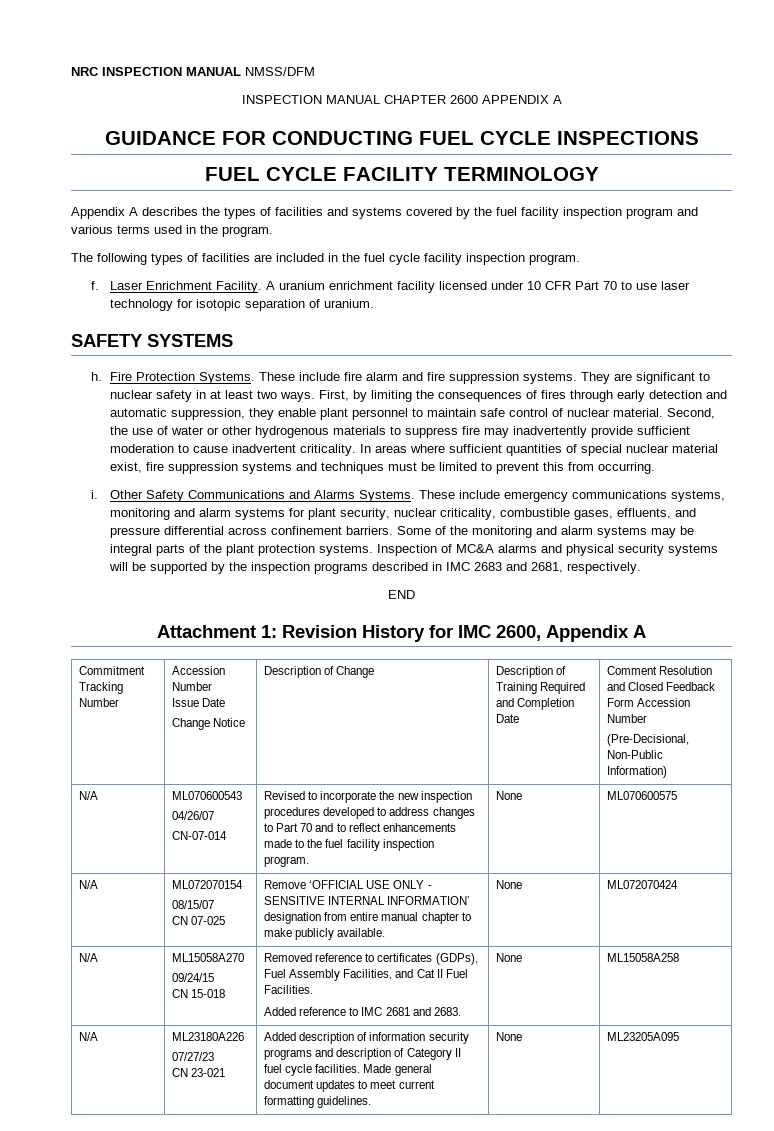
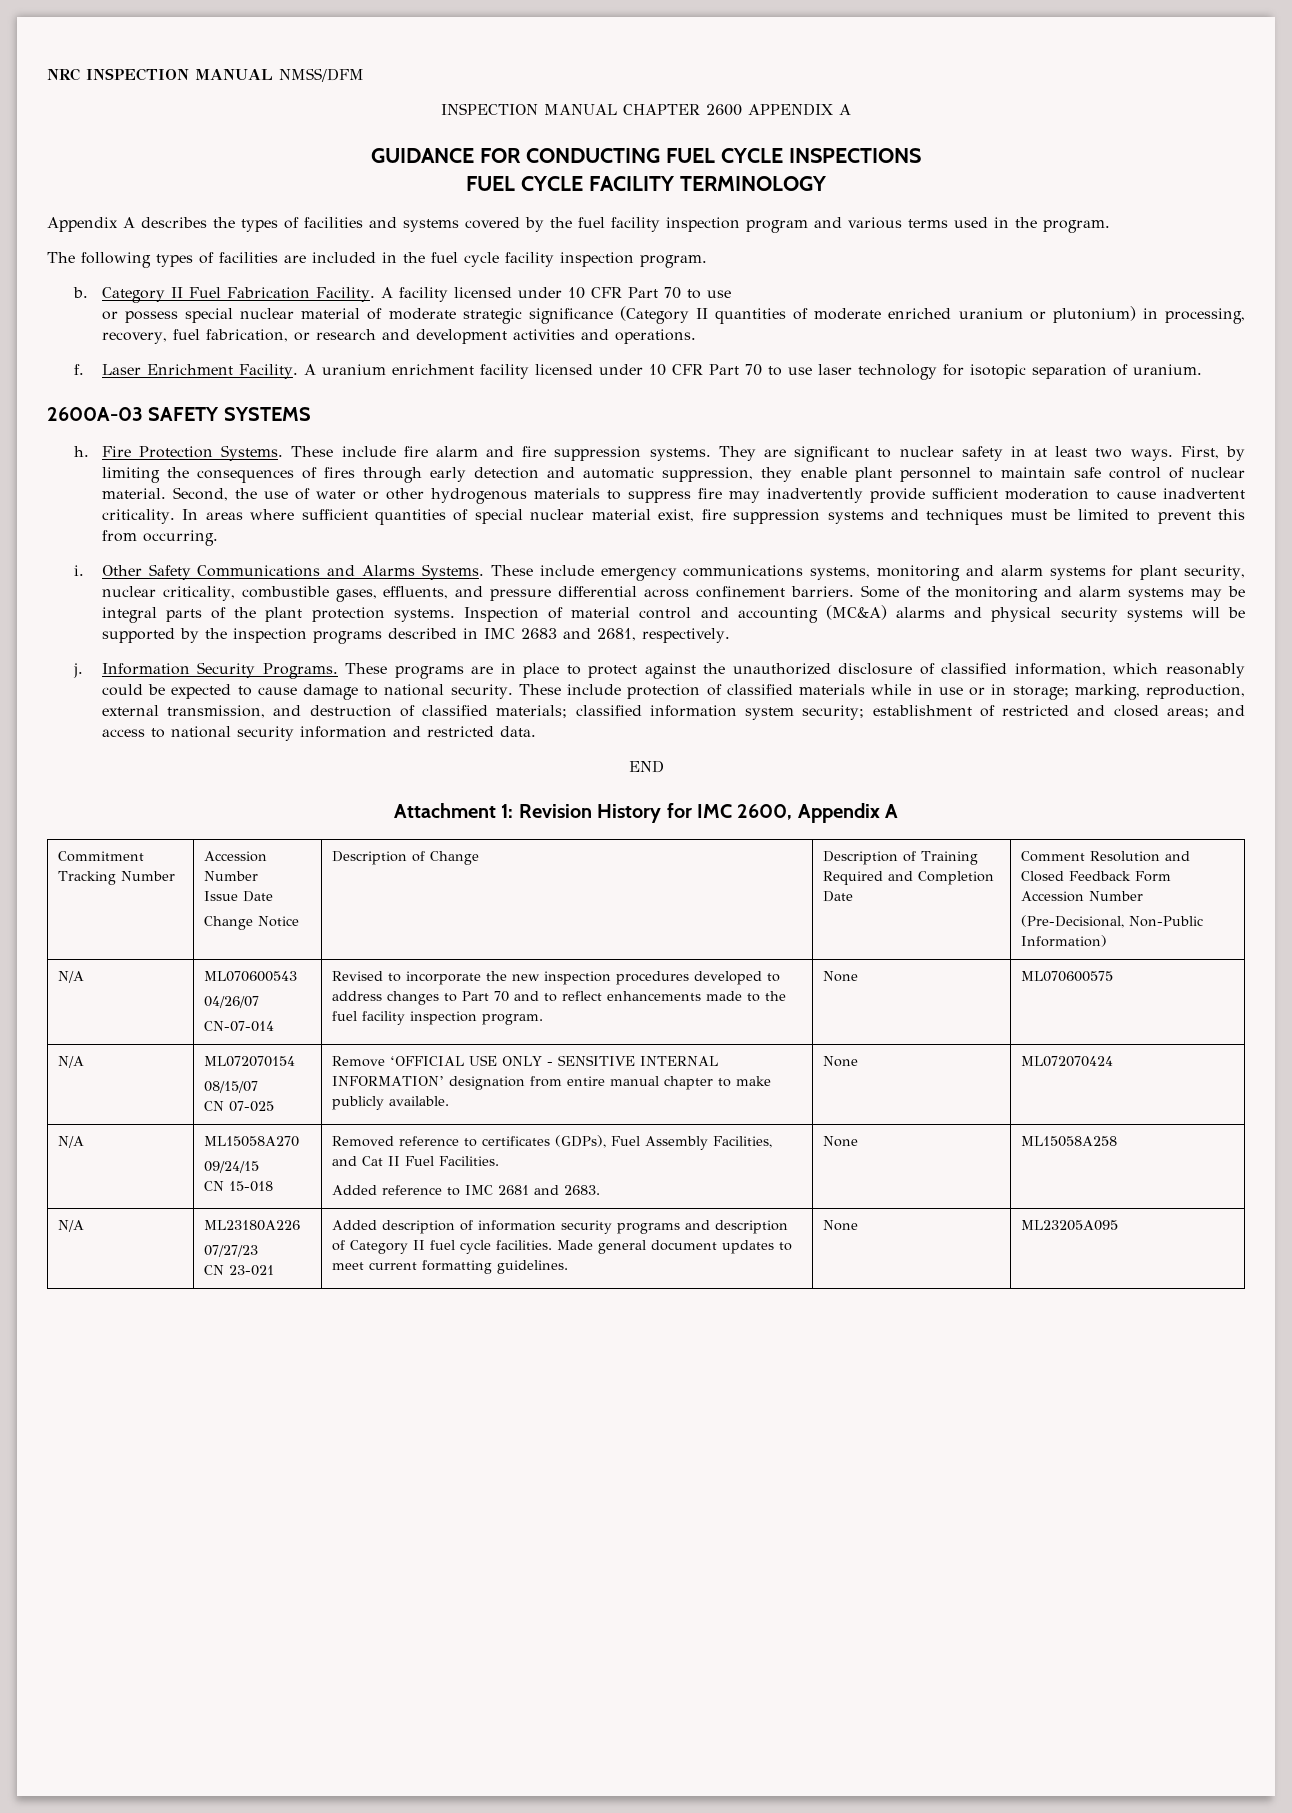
+ b. Category II Fuel Fabrication Facility. A facility licensed under 10 CFR Part 70 to use
+ or possess special nuclear material of moderate strategic significance (Category II quantities of moderate enriched uranium or plutonium) in processing, recovery, fuel fabrication, or research and development activities and operations.
- SAFETY SYSTEMS
+ 2600A-03 SAFETY SYSTEMS
- Inspection of MC&A alarms and physical security systems will be supported by the inspection programs described in IMC 2683 and 2681, respectively.
+ Inspection of material control and accounting (MC&A) alarms and physical security systems will be supported by the inspection programs described in IMC 2683 and 2681, respectively.
+ j. Information Security Programs. These programs are in place to protect against the unauthorized disclosure of classified information, which reasonably could be expected to cause damage to national security. These include protection of classified materials while in use or in storage; marking, reproduction, external transmission, and destruction of classified materials; classified information system security; establishment of restricted and closed areas; and access to national security information and restricted data.

